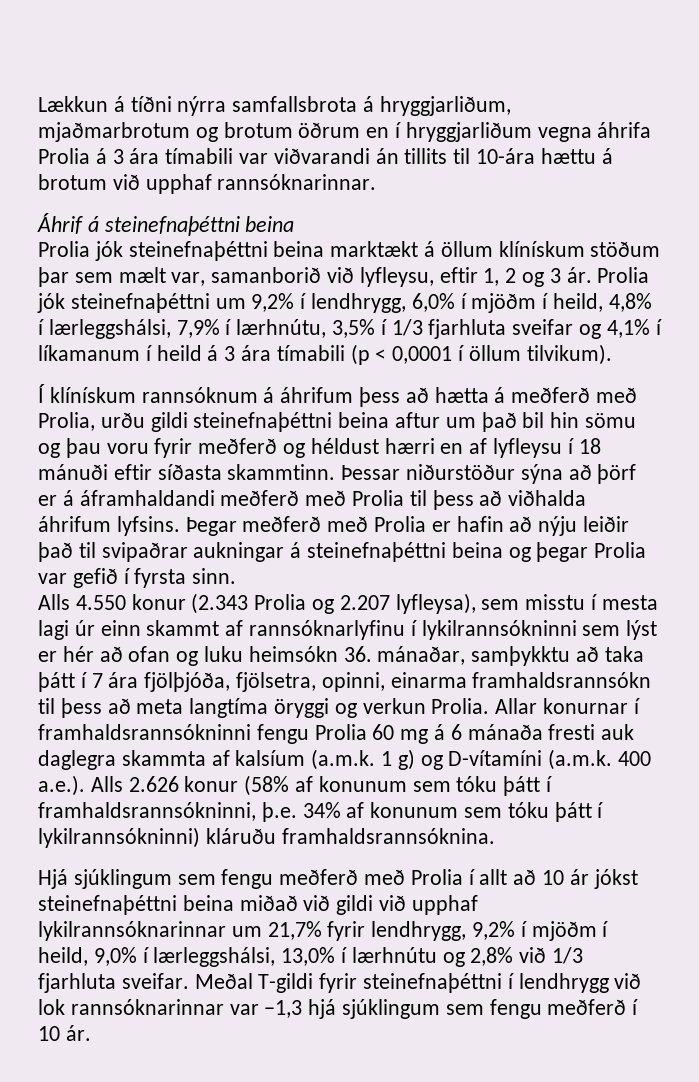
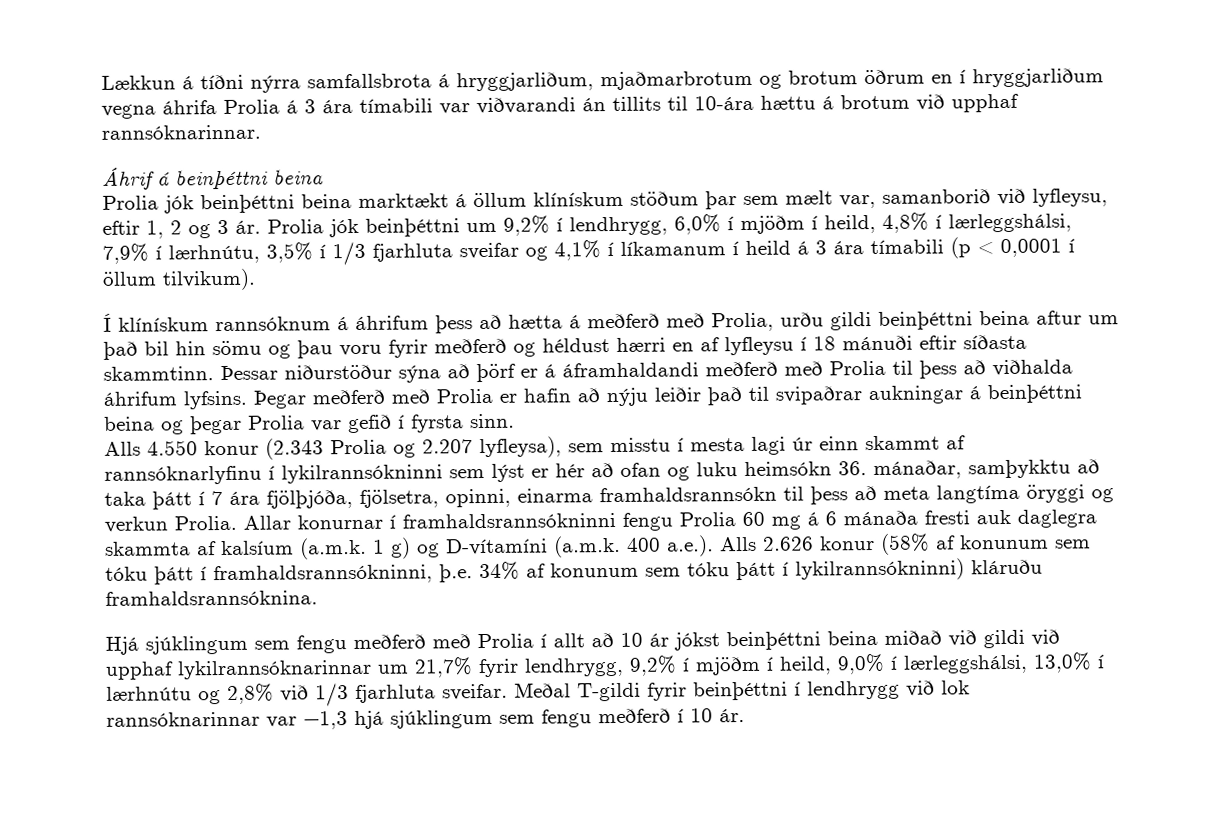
- Áhrif á steinefnaþéttni beina
+ Áhrif á beinþéttni beina
- Prolia jók steinefnaþéttni beina marktækt á öllum klínískum stöðum þar sem mælt var, samanborið við lyfleysu, eftir 1, 2 og 3 ár.
+ Prolia jók beinþéttni beina marktækt á öllum klínískum stöðum þar sem mælt var, samanborið við lyfleysu, eftir 1, 2 og 3 ár.
- Prolia jók steinefnaþéttni um 9,2% í lendhrygg, 6,0% í mjöðm í heild, 4,8% í lærleggshálsi, 7,9% í lærhnútu, 3,5% í 1/3 fjarhluta sveifar og 4,1% í líkamanum í heild á 3 ára tímabili (p < 0,0001 í öllum tilvikum).
+ Prolia jók beinþéttni um 9,2% í lendhrygg, 6,0% í mjöðm í heild, 4,8% í lærleggshálsi, 7,9% í lærhnútu, 3,5% í 1/3 fjarhluta sveifar og 4,1% í líkamanum í heild á 3 ára tímabili (p < 0,0001 í öllum tilvikum).
- Í klínískum rannsóknum á áhrifum þess að hætta á meðferð með Prolia, urðu gildi steinefnaþéttni beina aftur um það bil hin sömu og þau voru fyrir meðferð og héldust hærri en af lyfleysu í 18 mánuði eftir síðasta skammtinn.
+ Í klínískum rannsóknum á áhrifum þess að hætta á meðferð með Prolia, urðu gildi beinþéttni beina aftur um það bil hin sömu og þau voru fyrir meðferð og héldust hærri en af lyfleysu í 18 mánuði eftir síðasta skammtinn.
- Þegar meðferð með Prolia er hafin að nýju leiðir það til svipaðrar aukningar á steinefnaþéttni beina og þegar Prolia var gefið í fyrsta sinn.
+ Þegar meðferð með Prolia er hafin að nýju leiðir það til svipaðrar aukningar á beinþéttni beina og þegar Prolia var gefið í fyrsta sinn.
- Hjá sjúklingum sem fengu meðferð með Prolia í allt að 10 ár jókst steinefnaþéttni beina miðað við gildi við upphaf lykilrannsóknarinnar um 21,7% fyrir lendhrygg, 9,2% í mjöðm í heild, 9,0% í lærleggshálsi, 13,0% í lærhnútu og 2,8% við 1/3 fjarhluta sveifar.
+ Hjá sjúklingum sem fengu meðferð með Prolia í allt að 10 ár jókst beinþéttni beina miðað við gildi við upphaf lykilrannsóknarinnar um 21,7% fyrir lendhrygg, 9,2% í mjöðm í heild, 9,0% í lærleggshálsi, 13,0% í lærhnútu og 2,8% við 1/3 fjarhluta sveifar.
- Meðal T-gildi fyrir steinefnaþéttni í lendhrygg við lok rannsóknarinnar var −1,3 hjá sjúklingum sem fengu meðferð í 10 ár.
+ Meðal T-gildi fyrir beinþéttni í lendhrygg við lok rannsóknarinnar var −1,3 hjá sjúklingum sem fengu meðferð í 10 ár.

